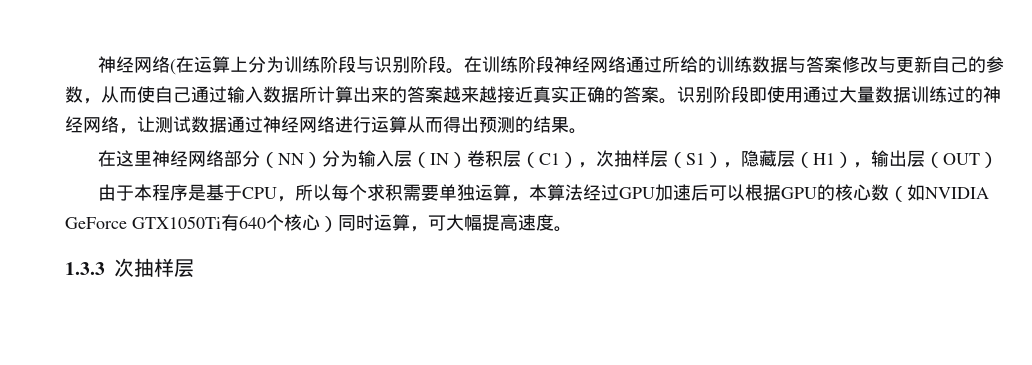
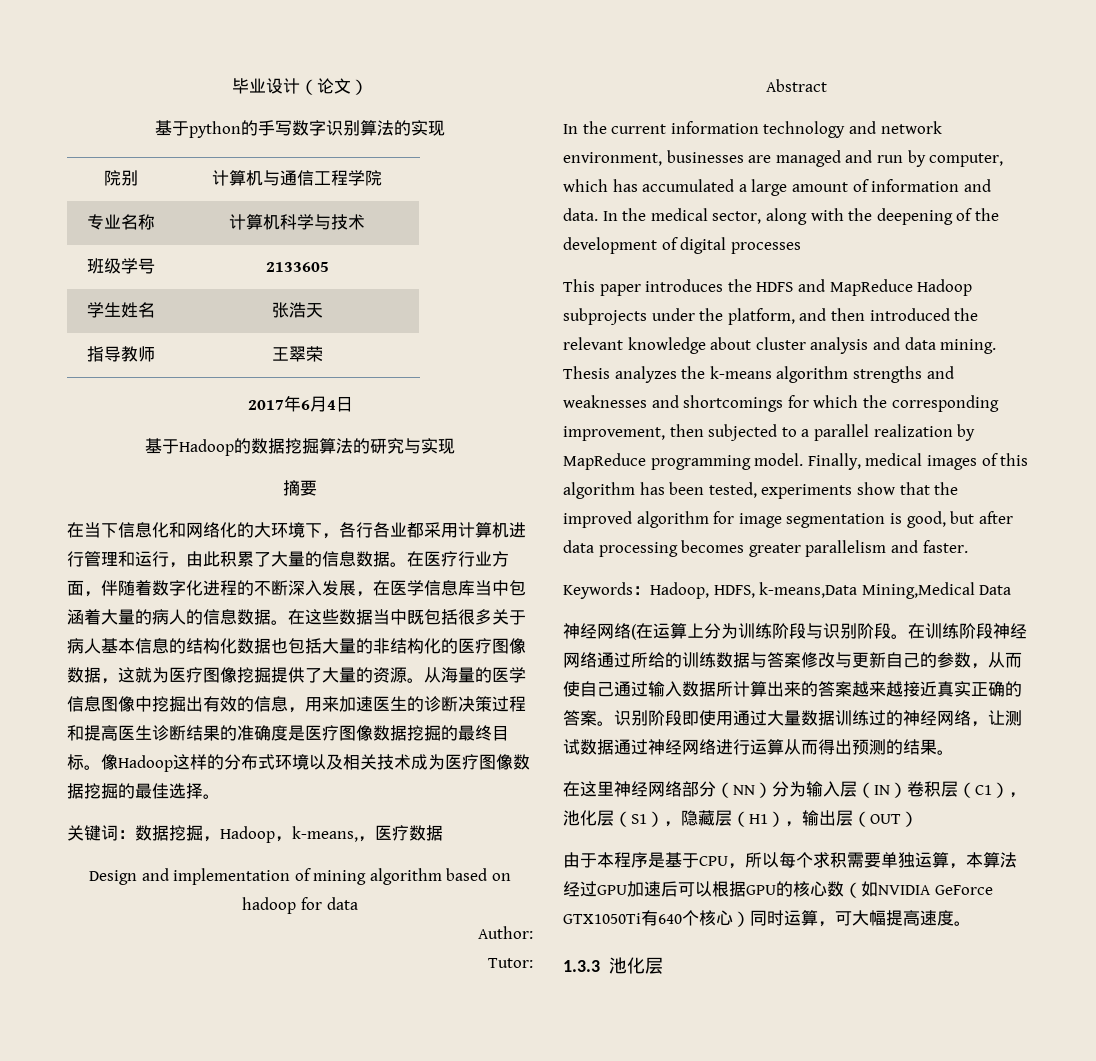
+ 毕业设计（论文）
+ 基于python的手写数字识别算法的实现
+ 院别 | 计算机与通信工程学院
+ 专业名称 | 计算机科学与技术
+ 班级学号 | 2133605
+ 学生姓名 | 张浩天
+ 指导教师 | 王翠荣
+ 2017年6月4日
+ 基于Hadoop的数据挖掘算法的研究与实现
+ 摘要
+ 在当下信息化和网络化的大环境下，各行各业都采用计算机进行管理和运行，由此积累了大量的信息数据。在医疗行业方面，伴随着数字化进程的不断深入发展，在医学信息库当中包涵着大量的病人的信息数据。在这些数据当中既包括很多关于病人基本信息的结构化数据也包括大量的非结构化的医疗图像数据，这就为医疗图像挖掘提供了大量的资源。从海量的医学信息图像中挖掘出有效的信息，用来加速医生的诊断决策过程和提高医生诊断结果的准确度是医疗图像数据挖掘的最终目标。像Hadoop这样的分布式环境以及相关技术成为医疗图像数据挖掘的最佳选择。
+ 关键词：数据挖掘，Hadoop，k-means,，医疗数据
+ Design and implementation of mining algorithm based on hadoop for data
+ Author:
+ Tutor:
+ Abstract
+ In the current information technology and network environment, businesses are managed and run by computer, which has accumulated a large amount of information and data. In the medical sector, along with the deepening of the development of digital processes
+ This paper introduces the HDFS and MapReduce Hadoop subprojects under the platform, and then introduced the relevant knowledge about cluster analysis and data mining. Thesis analyzes the k-means algorithm strengths and weaknesses and shortcomings for which the corresponding improvement, then subjected to a parallel realization by MapReduce programming model. Finally, medical images of this algorithm has been tested, experiments show that the improved algorithm for image segmentation is good, but after data processing becomes greater parallelism and faster.
+ Keywords：Hadoop, HDFS, k-means,Data Mining,Medical Data
- 在这里神经网络部分（NN）分为输入层（IN）卷积层（C1），次抽样层（S1），隐藏层（H1），输出层（OUT）
+ 在这里神经网络部分（NN）分为输入层（IN）卷积层（C1），池化层（S1），隐藏层（H1），输出层（OUT）
- 1.3.3次抽样层
+ 1.3.3池化层

